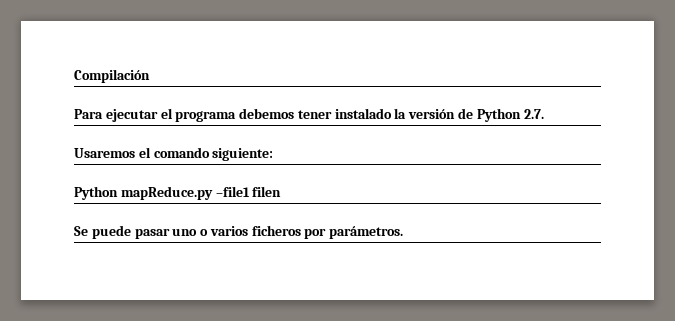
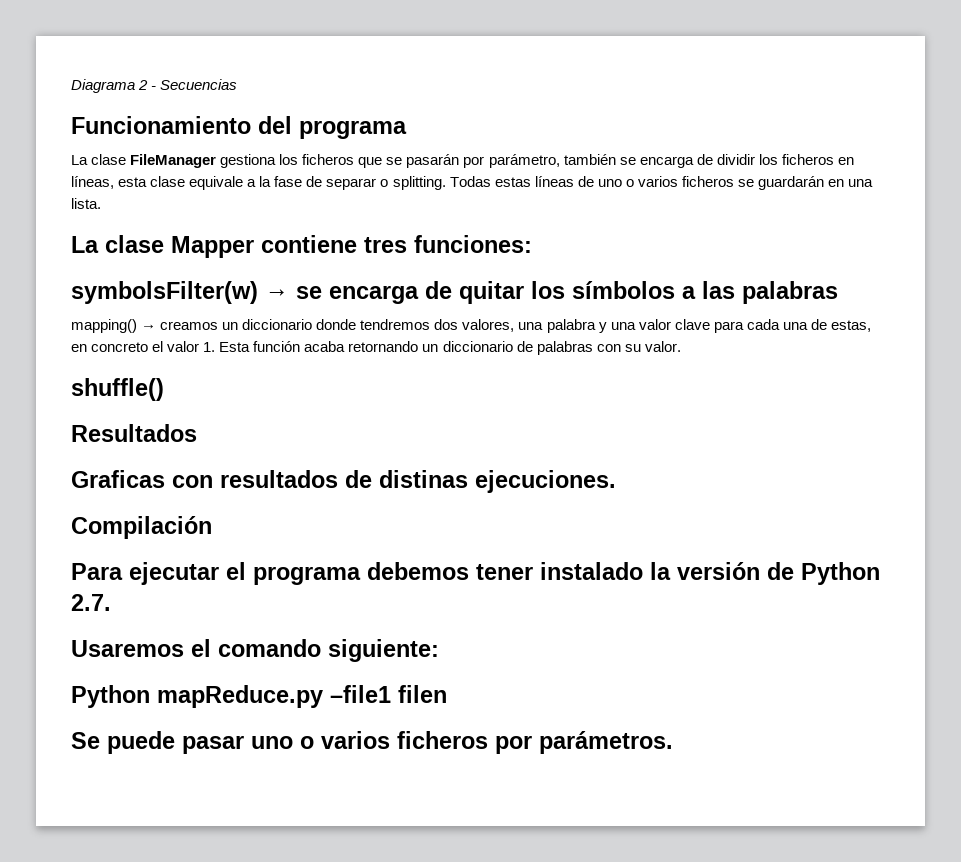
+ Diagrama 2 - Secuencias
+ Funcionamiento del programa
+ La clase FileManager gestiona los ficheros que se pasarán por parámetro, también se encarga de dividir los ficheros en líneas, esta clase equivale a la fase de separar o splitting. Todas estas líneas de uno o varios ficheros se guardarán en una lista.
+ La clase Mapper contiene tres funciones:
+ symbolsFilter(w) → se encarga de quitar los símbolos a las palabras
+ mapping() → creamos un diccionario donde tendremos dos valores, una palabra y una valor clave para cada una de estas, en concreto el valor 1. Esta función acaba retornando un diccionario de palabras con su valor.
+ shuffle()
+ Resultados
+ Graficas con resultados de distinas ejecuciones.

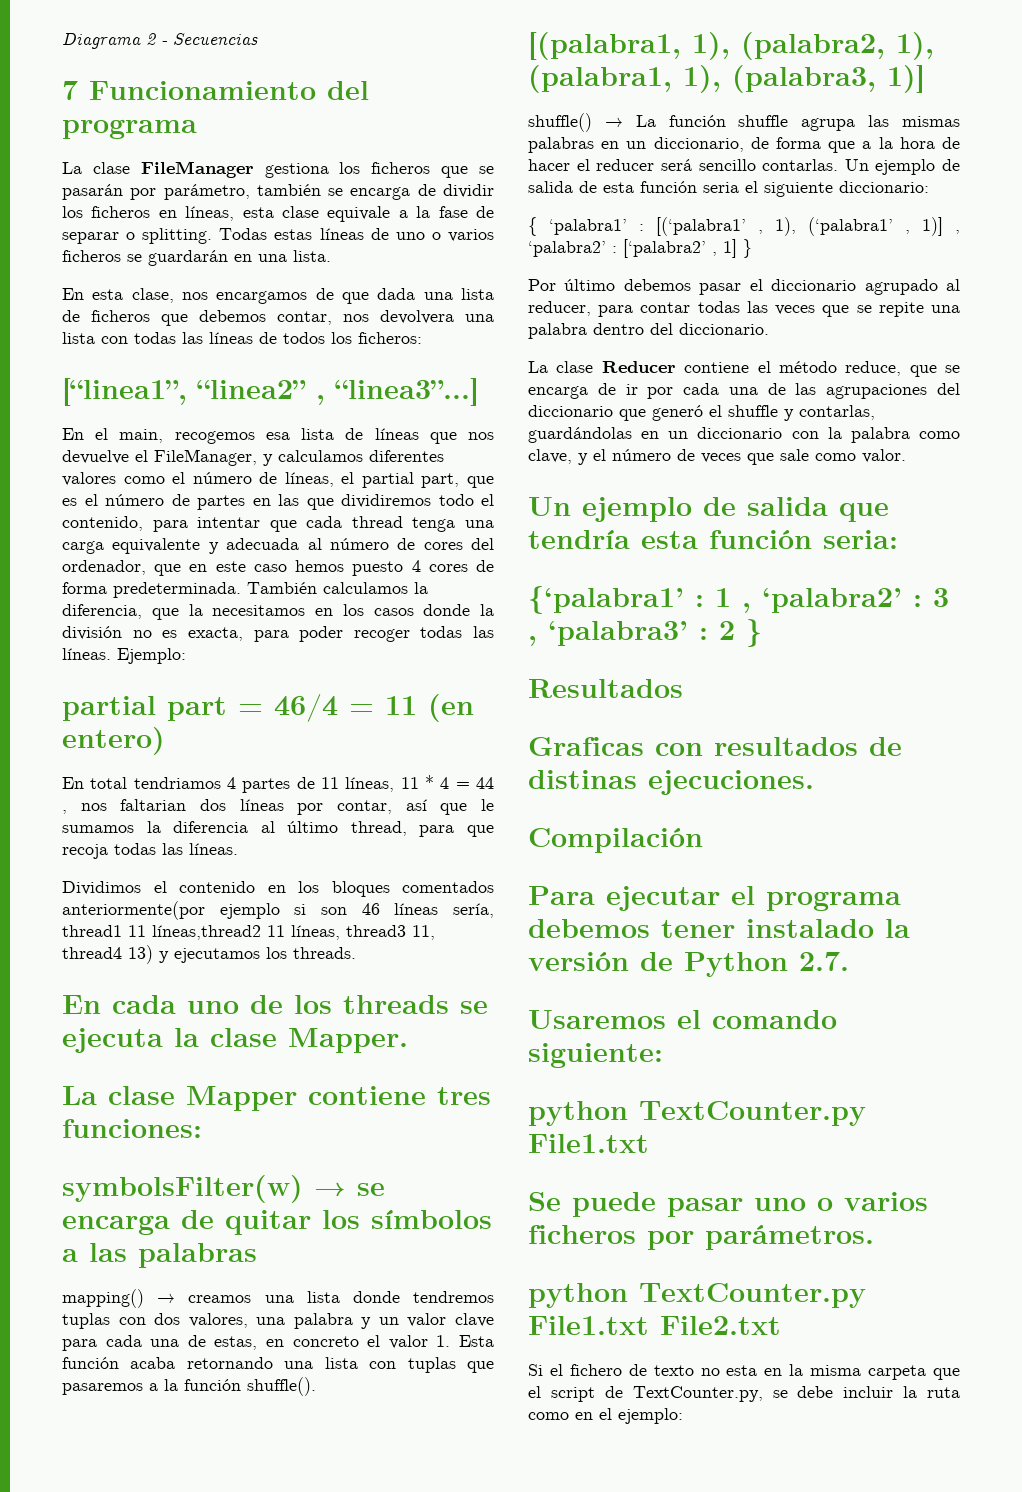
- Funcionamiento del programa
+ 7 Funcionamiento del programa
+ En esta clase, nos encargamos de que dada una lista de ficheros que debemos contar, nos devolvera una lista con todas las líneas de todos los ficheros:
+ [“linea1”, “linea2” , “linea3”...]
+ En el main, recogemos esa lista de líneas que nos devuelve el FileManager, y calculamos diferentes valores como el número de líneas, el partial part, que es el número de partes en las que dividiremos todo el contenido, para intentar que cada thread tenga una carga equivalente y adecuada al número de cores del ordenador, que en este caso hemos puesto 4 cores de forma predeterminada. También calculamos la diferencia, que la necesitamos en los casos donde la división no es exacta, para poder recoger todas las líneas. Ejemplo:
+ partial part = 46/4 = 11 (en entero)
+ En total tendriamos 4 partes de 11 líneas, 11 * 4 = 44 , nos faltarian dos líneas por contar, así que le sumamos la diferencia al último thread, para que recoja todas las líneas.
+ Dividimos el contenido en los bloques comentados anteriormente(por ejemplo si son 46 líneas sería, thread1 11 líneas,thread2 11 líneas, thread3 11, thread4 13) y ejecutamos los threads.
+ En cada uno de los threads se ejecuta la clase Mapper.
- mapping() → creamos un diccionario donde tendremos dos valores, una palabra y una valor clave para cada una de estas, en concreto el valor 1. Esta función acaba retornando un diccionario de palabras con su valor.
- shuffle()
+ mapping() → creamos una lista donde tendremos tuplas con dos valores, una palabra y un valor clave para cada una de estas, en concreto el valor 1. Esta función acaba retornando una lista con tuplas que pasaremos a la función shuffle().
+ [(palabra1, 1), (palabra2, 1), (palabra1, 1), (palabra3, 1)]
+ shuffle() → La función shuffle agrupa las mismas palabras en un diccionario, de forma que a la hora de hacer el reducer será sencillo contarlas. Un ejemplo de salida de esta función seria el siguiente diccionario:
+ { ‘palabra1’ : [(‘palabra1’ , 1), (‘palabra1’ , 1)] , ‘palabra2’ : [‘palabra2’ , 1] }
+ Por último debemos pasar el diccionario agrupado al reducer, para contar todas las veces que se repite una palabra dentro del diccionario.
+ La clase Reducer contiene el método reduce, que se encarga de ir por cada una de las agrupaciones del diccionario que generó el shuffle y contarlas, guardándolas en un diccionario con la palabra como clave, y el número de veces que sale como valor.
+ Un ejemplo de salida que tendría esta función seria:
+ {‘palabra1’ : 1 , ‘palabra2’ : 3 , ‘palabra3’ : 2 }
  Usaremos el comando siguiente:
- Python mapReduce.py –file1 filen
+ python TextCounter.py File1.txt
+ python TextCounter.py File1.txt File2.txt
+ Si el fichero de texto no esta en la misma carpeta que el script de TextCounter.py, se debe incluir la ruta como en el ejemplo:

